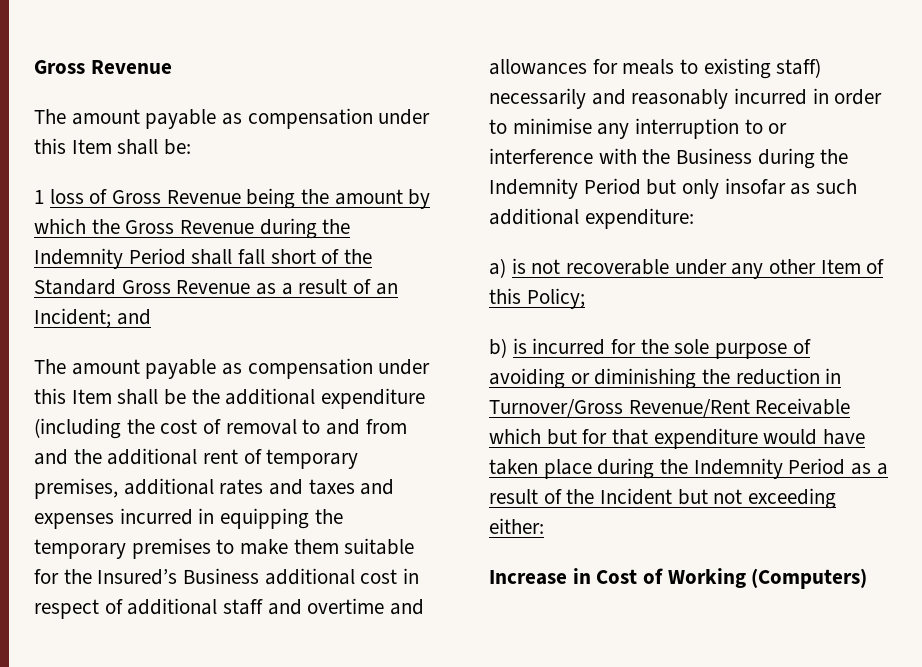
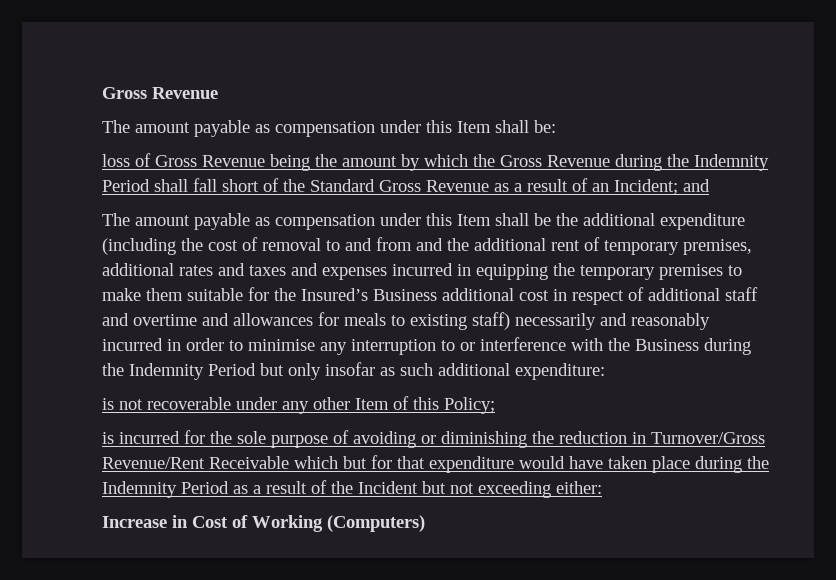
- 1 loss of Gross Revenue being the amount by which the Gross Revenue during the Indemnity Period shall fall short of the Standard Gross Revenue as a result of an Incident; and
+ loss of Gross Revenue being the amount by which the Gross Revenue during the Indemnity Period shall fall short of the Standard Gross Revenue as a result of an Incident; and
- a) is not recoverable under any other Item of this Policy;
+ is not recoverable under any other Item of this Policy;
- b) is incurred for the sole purpose of avoiding or diminishing the reduction in Turnover/Gross Revenue/Rent Receivable which but for that expenditure would have taken place during the Indemnity Period as a result of the Incident but not exceeding either:
+ is incurred for the sole purpose of avoiding or diminishing the reduction in Turnover/Gross Revenue/Rent Receivable which but for that expenditure would have taken place during the Indemnity Period as a result of the Incident but not exceeding either:

